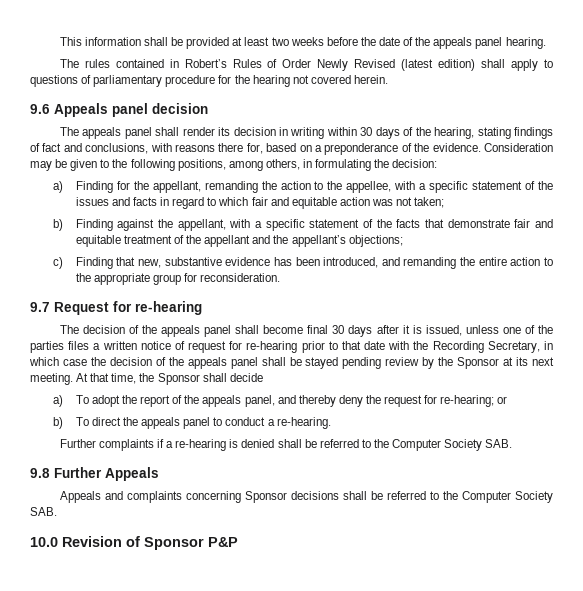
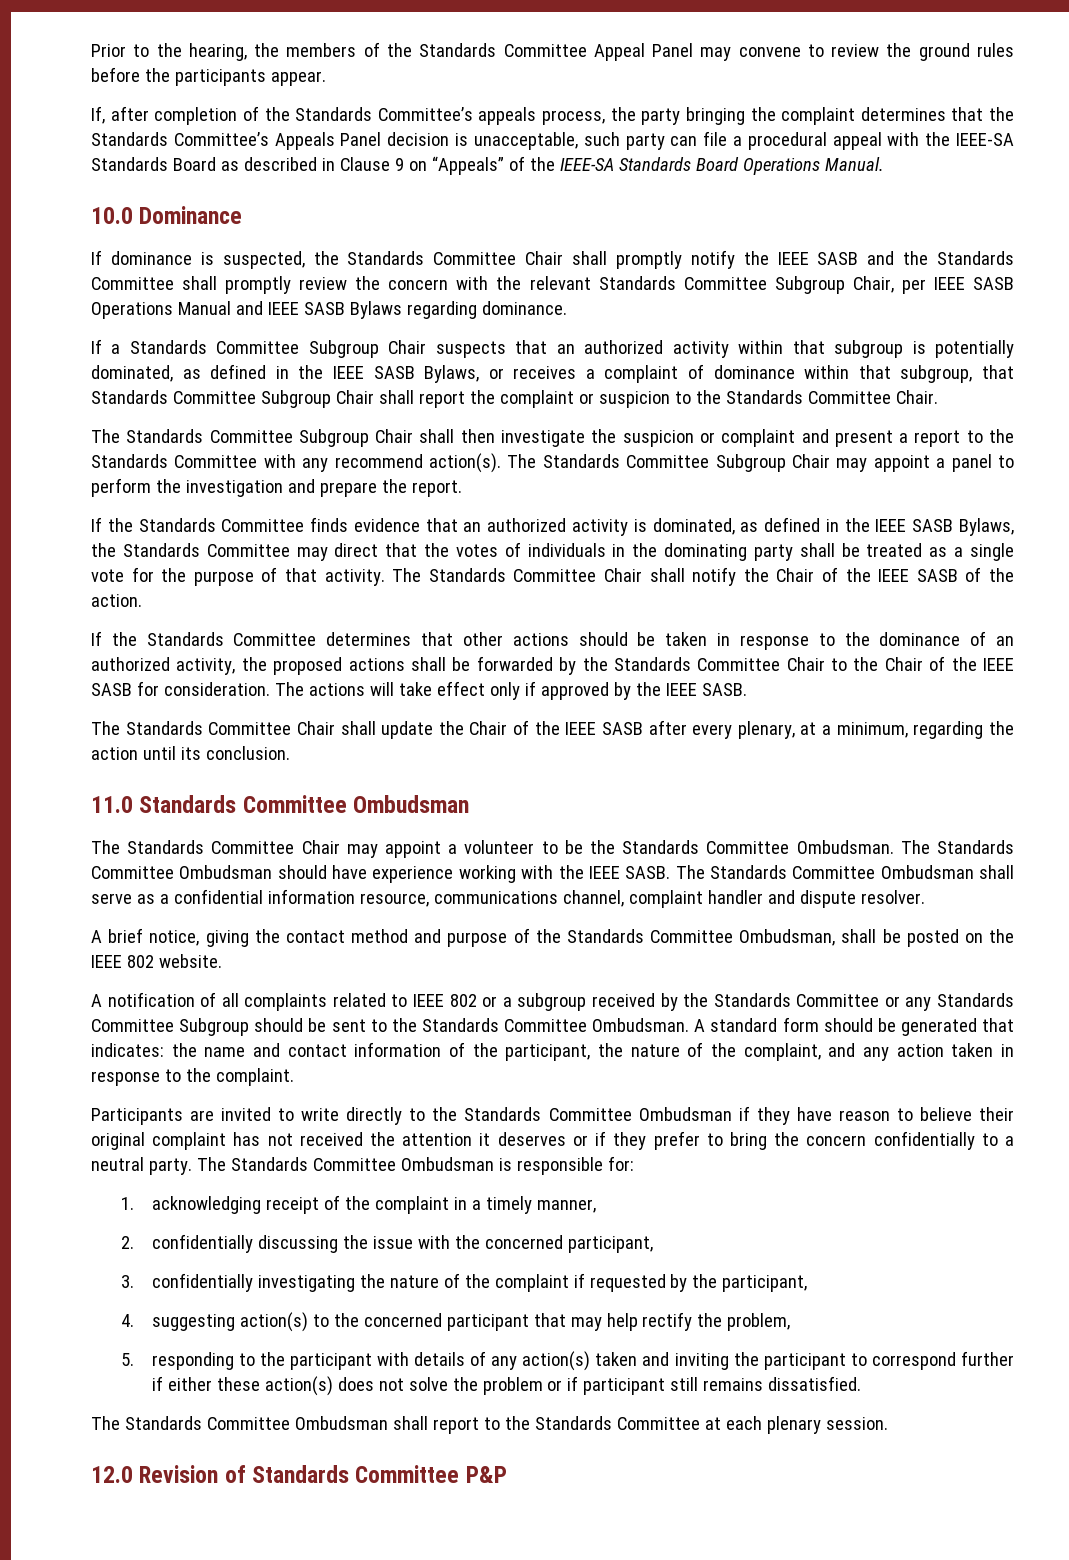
- This information shall be provided at least two weeks before the date of the appeals panel hearing.
- The rules contained in Robert’s Rules of Order Newly Revised (latest edition) shall apply to questions of parliamentary procedure for the hearing not covered herein.
- 9.6 Appeals panel decision
- The appeals panel shall render its decision in writing within 30 days of the hearing, stating findings of fact and conclusions, with reasons there for, based on a preponderance of the evidence. Consideration may be given to the following positions, among others, in formulating the decision:
- a) Finding for the appellant, remanding the action to the appellee, with a specific statement of the issues and facts in regard to which fair and equitable action was not taken;
- b) Finding against the appellant, with a specific statement of the facts that demonstrate fair and equitable treatment of the appellant and the appellant’s objections;
- c) Finding that new, substantive evidence has been introduced, and remanding the entire action to the appropriate group for reconsideration.
- 9.7 Request for re-hearing
- The decision of the appeals panel shall become final 30 days after it is issued, unless one of the parties files a written notice of request for re-hearing prior to that date with the Recording Secretary, in which case the decision of the appeals panel shall be stayed pending review by the Sponsor at its next meeting. At that time, the Sponsor shall decide
- a) To adopt the report of the appeals panel, and thereby deny the request for re-hearing; or
- b) To direct the appeals panel to conduct a re-hearing.
- Further complaints if a re-hearing is denied shall be referred to the Computer Society SAB.
- 9.8 Further Appeals
- Appeals and complaints concerning Sponsor decisions shall be referred to the Computer Society SAB.
- 10.0 Revision of Sponsor P&P
+ Prior to the hearing, the members of the Standards Committee Appeal Panel may convene to review the ground rules before the participants appear.
+ If, after completion of the Standards Committee’s appeals process, the party bringing the complaint determines that the Standards Committee’s Appeals Panel decision is unacceptable, such party can file a procedural appeal with the IEEE-SA Standards Board as described in Clause 9 on “Appeals” of the IEEE-SA Standards Board Operations Manual.
+ 10.0 Dominance
+ If dominance is suspected, the Standards Committee Chair shall promptly notify the IEEE SASB and the Standards Committee shall promptly review the concern with the relevant Standards Committee Subgroup Chair, per IEEE SASB Operations Manual and IEEE SASB Bylaws regarding dominance.
+ If a Standards Committee Subgroup Chair suspects that an authorized activity within that subgroup is potentially dominated, as defined in the IEEE SASB Bylaws, or receives a complaint of dominance within that subgroup, that Standards Committee Subgroup Chair shall report the complaint or suspicion to the Standards Committee Chair.
+ The Standards Committee Subgroup Chair shall then investigate the suspicion or complaint and present a report to the Standards Committee with any recommend action(s). The Standards Committee Subgroup Chair may appoint a panel to perform the investigation and prepare the report.
+ If the Standards Committee finds evidence that an authorized activity is dominated, as defined in the IEEE SASB Bylaws, the Standards Committee may direct that the votes of individuals in the dominating party shall be treated as a single vote for the purpose of that activity. The Standards Committee Chair shall notify the Chair of the IEEE SASB of the action.
+ If the Standards Committee determines that other actions should be taken in response to the dominance of an authorized activity, the proposed actions shall be forwarded by the Standards Committee Chair to the Chair of the IEEE SASB for consideration. The actions will take effect only if approved by the IEEE SASB.
+ The Standards Committee Chair shall update the Chair of the IEEE SASB after every plenary, at a minimum, regarding the action until its conclusion.
+ 11.0 Standards Committee Ombudsman
+ The Standards Committee Chair may appoint a volunteer to be the Standards Committee Ombudsman. The Standards Committee Ombudsman should have experience working with the IEEE SASB. The Standards Committee Ombudsman shall serve as a confidential information resource, communications channel, complaint handler and dispute resolver.
+ A brief notice, giving the contact method and purpose of the Standards Committee Ombudsman, shall be posted on the IEEE 802 website.
+ A notification of all complaints related to IEEE 802 or a subgroup received by the Standards Committee or any Standards Committee Subgroup should be sent to the Standards Committee Ombudsman. A standard form should be generated that indicates: the name and contact information of the participant, the nature of the complaint, and any action taken in response to the complaint.
+ Participants are invited to write directly to the Standards Committee Ombudsman if they have reason to believe their original complaint has not received the attention it deserves or if they prefer to bring the concern confidentially to a neutral party. The Standards Committee Ombudsman is responsible for:
+ 1. acknowledging receipt of the complaint in a timely manner,
+ 2. confidentially discussing the issue with the concerned participant,
+ 3. confidentially investigating the nature of the complaint if requested by the participant,
+ 4. suggesting action(s) to the concerned participant that may help rectify the problem,
+ 5. responding to the participant with details of any action(s) taken and inviting the participant to correspond further if either these action(s) does not solve the problem or if participant still remains dissatisfied.
+ The Standards Committee Ombudsman shall report to the Standards Committee at each plenary session.
+ 12.0 Revision of Standards Committee P&P

